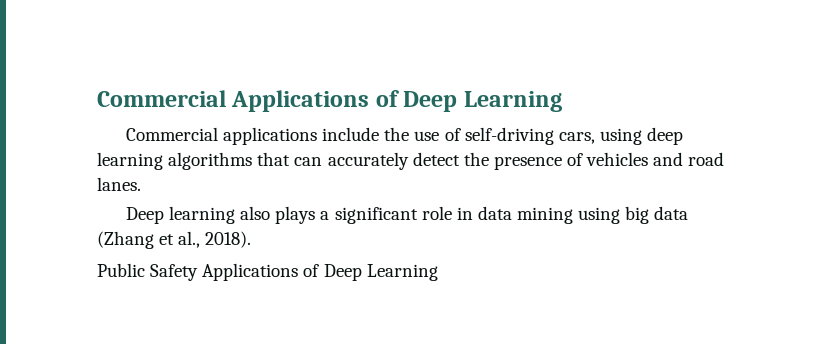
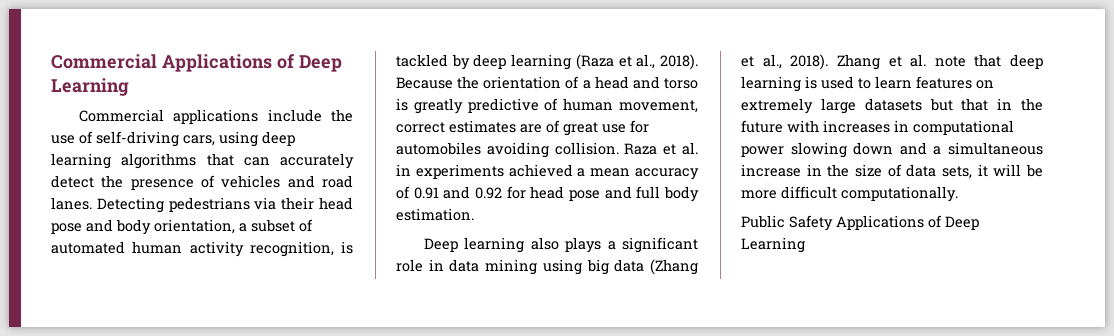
+ Detecting pedestrians via their head pose and body orientation, a subset of automated human activity recognition, is tackled by deep learning (Raza et al., 2018). Because the orientation of a head and torso is greatly predictive of human movement, correct estimates are of great use for automobiles avoiding collision. Raza et al. in experiments achieved a mean accuracy of 0.91 and 0.92 for head pose and full body estimation.
+ Zhang et al. note that deep learning is used to learn features on extremely large datasets but that in the future with increases in computational power slowing down and a simultaneous increase in the size of data sets, it will be more difficult computationally.

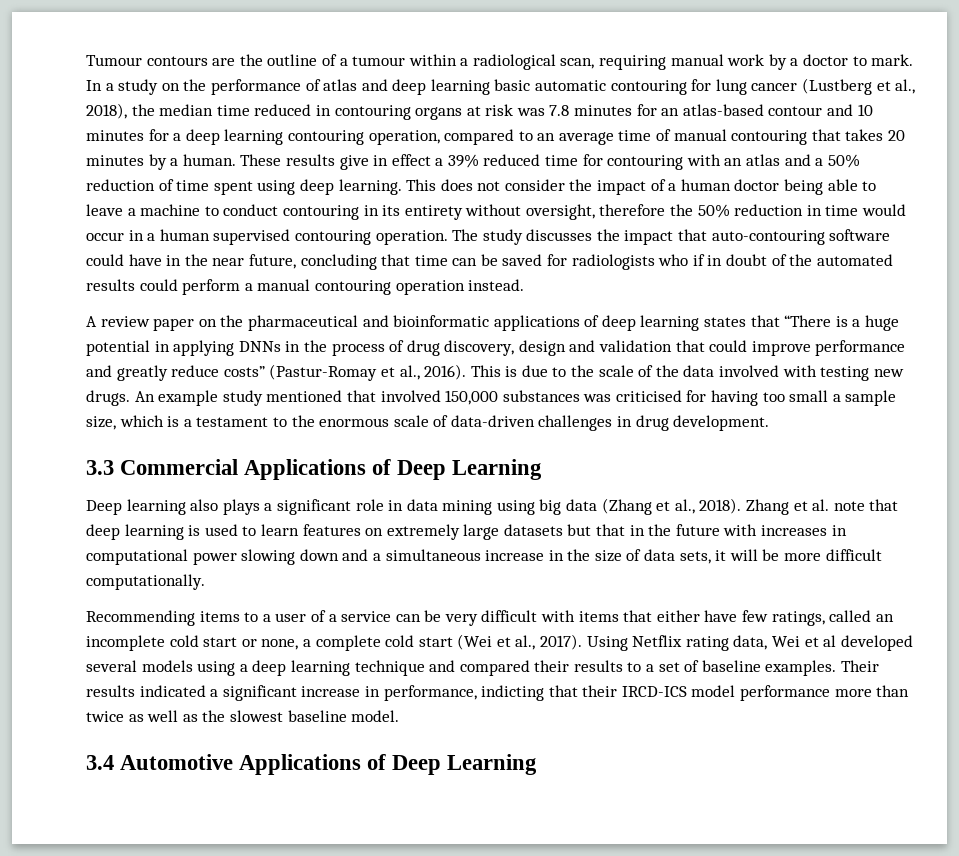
- Commercial Applications of Deep Learning
+ Tumour contours are the outline of a tumour within a radiological scan, requiring manual work by a doctor to mark. In a study on the performance of atlas and deep learning basic automatic contouring for lung cancer (Lustberg et al., 2018), the median time reduced in contouring organs at risk was 7.8 minutes for an atlas-based contour and 10 minutes for a deep learning contouring operation, compared to an average time of manual contouring that takes 20 minutes by a human. These results give in effect a 39% reduced time for contouring with an atlas and a 50% reduction of time spent using deep learning. This does not consider the impact of a human doctor being able to leave a machine to conduct contouring in its entirety without oversight, therefore the 50% reduction in time would occur in a human supervised contouring operation. The study discusses the impact that auto-contouring software could have in the near future, concluding that time can be saved for radiologists who if in doubt of the automated results could perform a manual contouring operation instead.
+ A review paper on the pharmaceutical and bioinformatic applications of deep learning states that “There is a huge potential in applying DNNs in the process of drug discovery, design and validation that could improve performance and greatly reduce costs” (Pastur-Romay et al., 2016). This is due to the scale of the data involved with testing new drugs. An example study mentioned that involved 150,000 substances was criticised for having too small a sample size, which is a testament to the enormous scale of data-driven challenges in drug development.
+ 3.3 Commercial Applications of Deep Learning
- Commercial applications include the use of self-driving cars, using deep learning algorithms that can accurately detect the presence of vehicles and road lanes. Detecting pedestrians via their head pose and body orientation, a subset of automated human activity recognition, is tackled by deep learning (Raza et al., 2018). Because the orientation of a head and torso is greatly predictive of human movement, correct estimates are of great use for automobiles avoiding collision. Raza et al. in experiments achieved a mean accuracy of 0.91 and 0.92 for head pose and full body estimation.
- Public Safety Applications of Deep Learning
+ Recommending items to a user of a service can be very difficult with items that either have few ratings, called an incomplete cold start or none, a complete cold start (Wei et al., 2017). Using Netflix rating data, Wei et al developed several models using a deep learning technique and compared their results to a set of baseline examples. Their results indicated a significant increase in performance, indicting that their IRCD-ICS model performance more than twice as well as the slowest baseline model.
+ 3.4 Automotive Applications of Deep Learning

